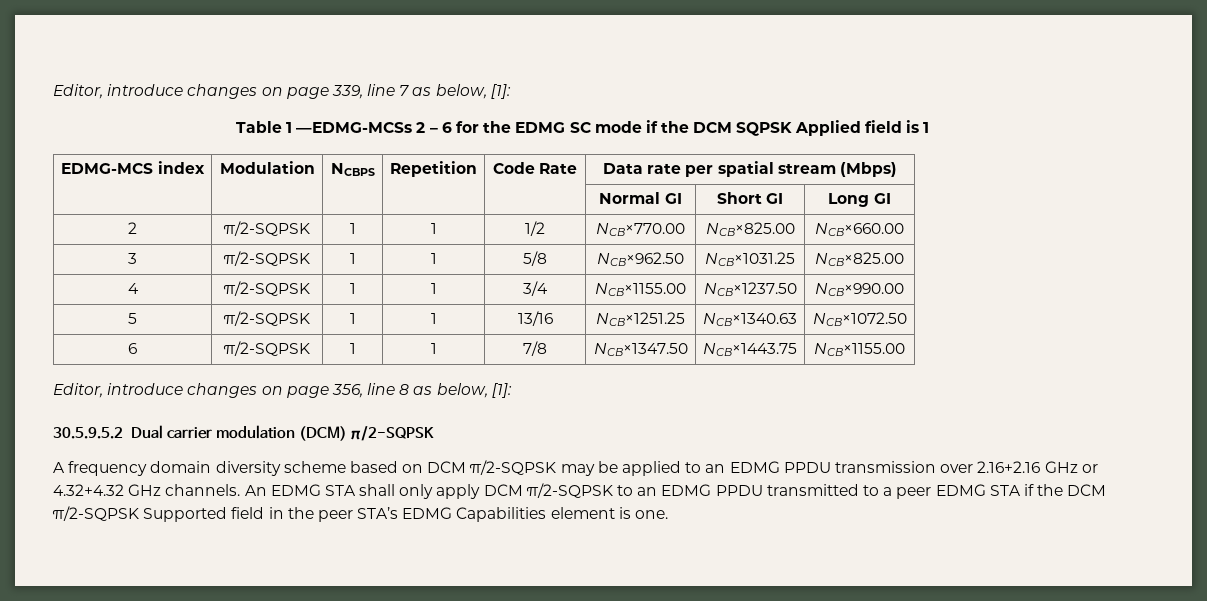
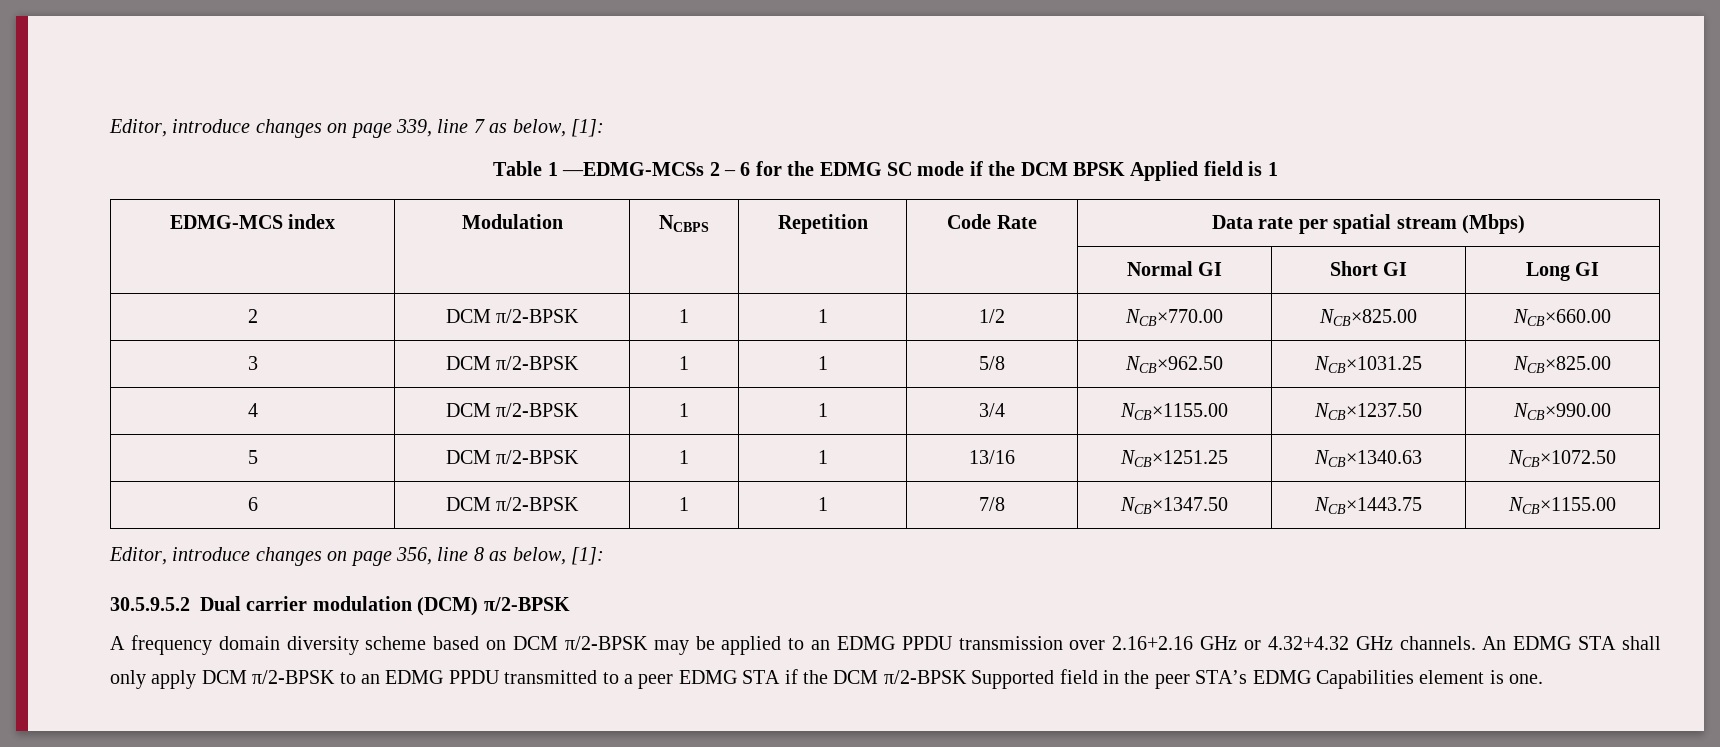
- Table 1 —EDMG-MCSs 2 – 6 for the EDMG SC mode if the DCM SQPSK Applied field is 1
+ Table 1 —EDMG-MCSs 2 – 6 for the EDMG SC mode if the DCM BPSK Applied field is 1
- 2 | π/2-SQPSK | 1 | 1 | 1/2 | NCB×770.00 | NCB×825.00 | NCB×660.00
+ 2 | DCM π/2-BPSK | 1 | 1 | 1/2 | NCB×770.00 | NCB×825.00 | NCB×660.00
- 3 | π/2-SQPSK | 1 | 1 | 5/8 | NCB×962.50 | NCB×1031.25 | NCB×825.00
+ 3 | DCM π/2-BPSK | 1 | 1 | 5/8 | NCB×962.50 | NCB×1031.25 | NCB×825.00
- 4 | π/2-SQPSK | 1 | 1 | 3/4 | NCB×1155.00 | NCB×1237.50 | NCB×990.00
+ 4 | DCM π/2-BPSK | 1 | 1 | 3/4 | NCB×1155.00 | NCB×1237.50 | NCB×990.00
- 5 | π/2-SQPSK | 1 | 1 | 13/16 | NCB×1251.25 | NCB×1340.63 | NCB×1072.50
+ 5 | DCM π/2-BPSK | 1 | 1 | 13/16 | NCB×1251.25 | NCB×1340.63 | NCB×1072.50
- 6 | π/2-SQPSK | 1 | 1 | 7/8 | NCB×1347.50 | NCB×1443.75 | NCB×1155.00
+ 6 | DCM π/2-BPSK | 1 | 1 | 7/8 | NCB×1347.50 | NCB×1443.75 | NCB×1155.00
- 30.5.9.5.2 Dual carrier modulation (DCM) π/2-SQPSK
+ 30.5.9.5.2 Dual carrier modulation (DCM) π/2-BPSK
- A frequency domain diversity scheme based on DCM π/2-SQPSK may be applied to an EDMG PPDU transmission over 2.16+2.16 GHz or 4.32+4.32 GHz channels.
+ A frequency domain diversity scheme based on DCM π/2-BPSK may be applied to an EDMG PPDU transmission over 2.16+2.16 GHz or 4.32+4.32 GHz channels.
- An EDMG STA shall only apply DCM π/2-SQPSK to an EDMG PPDU transmitted to a peer EDMG STA if the DCM π/2-SQPSK Supported field in the peer STA’s EDMG Capabilities element is one.
+ An EDMG STA shall only apply DCM π/2-BPSK to an EDMG PPDU transmitted to a peer EDMG STA if the DCM π/2-BPSK Supported field in the peer STA’s EDMG Capabilities element is one.

